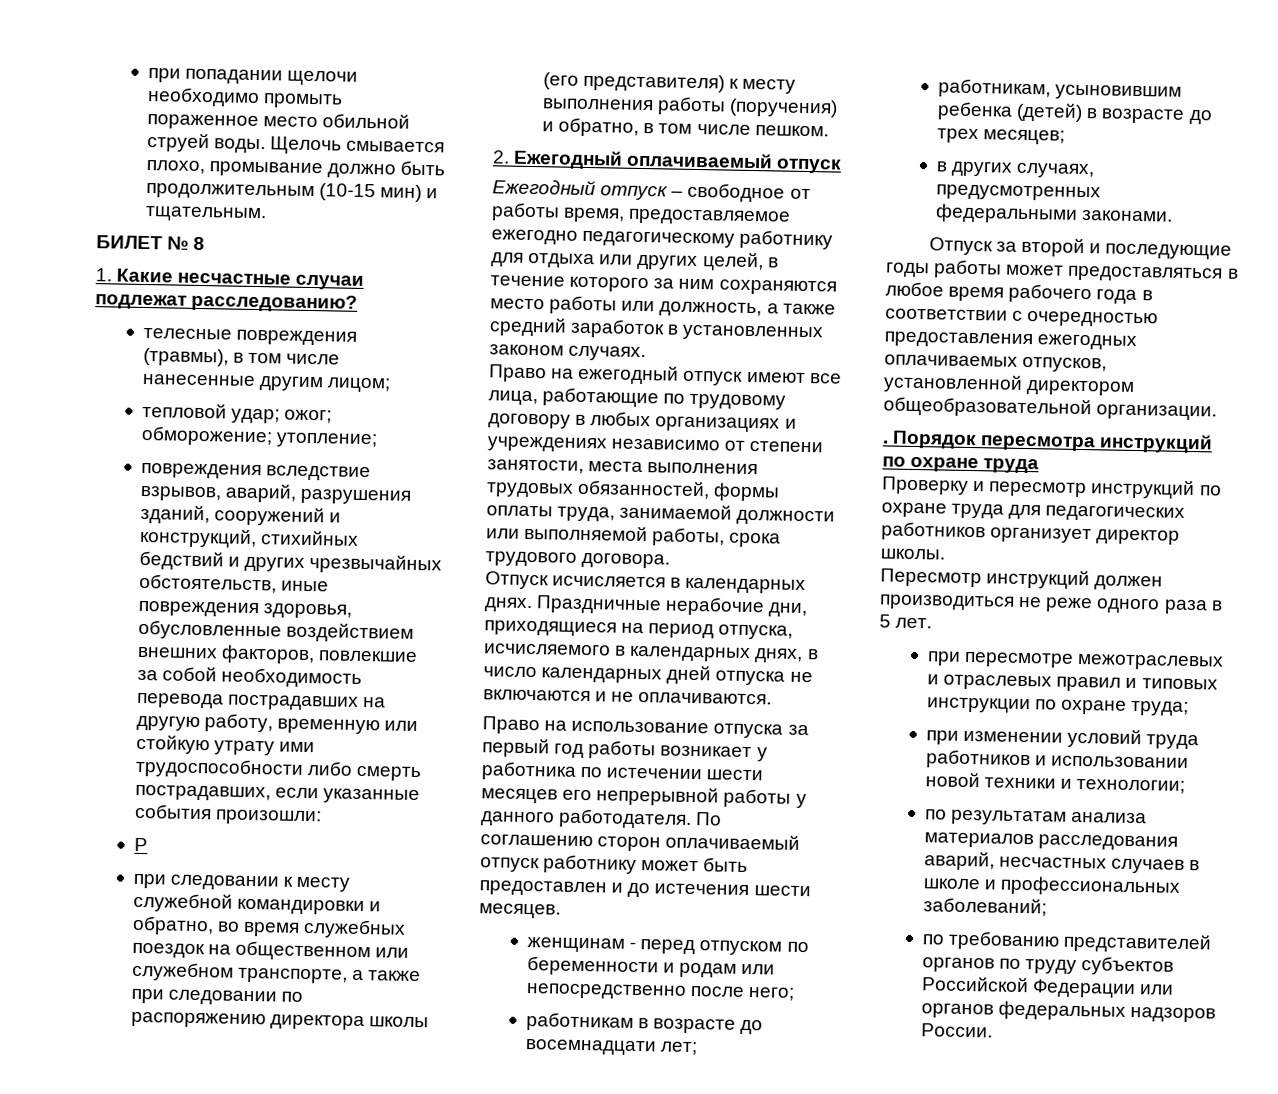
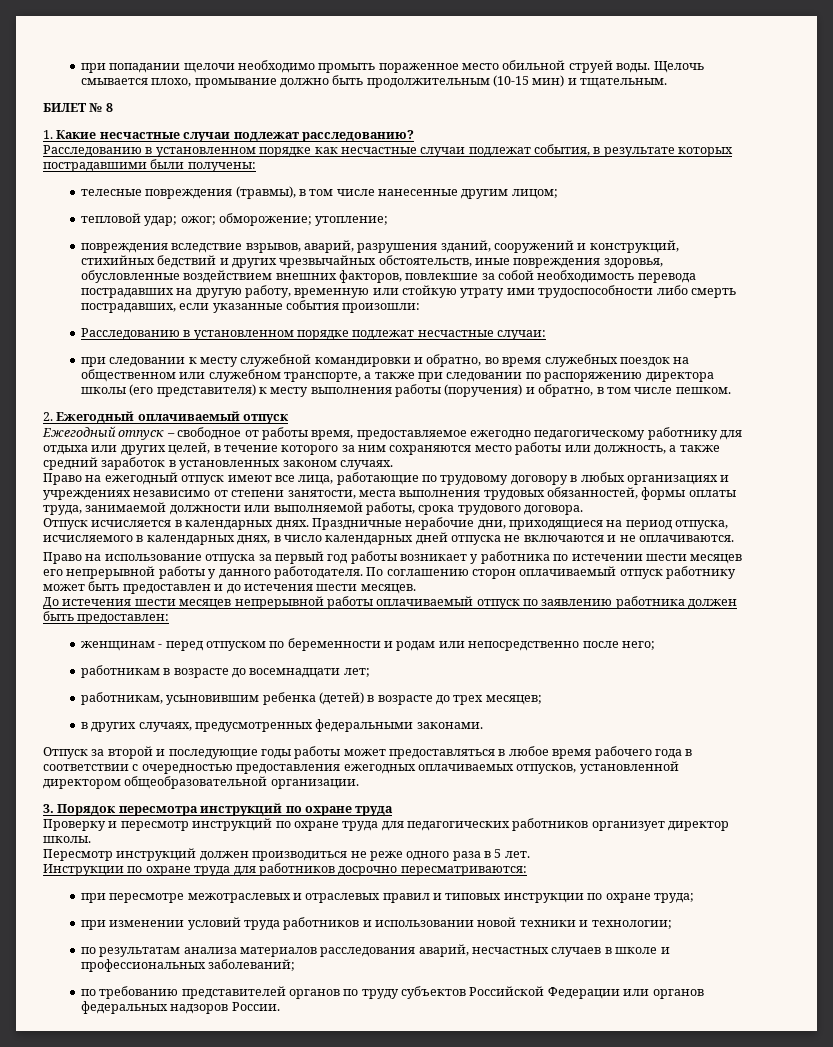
+ Расследованию в установленном порядке как несчастные случаи подлежат события, в результате которых пострадавшими были получены:
- Р
+ Расследованию в установленном порядке подлежат несчастные случаи:
+ До истечения шести месяцев непрерывной работы оплачиваемый отпуск по заявлению работника должен быть предоставлен:
- . Порядок пересмотра инструкций по охране труда
+ 3. Порядок пересмотра инструкций по охране труда
+ Инструкции по охране труда для работников досрочно пересматриваются:

